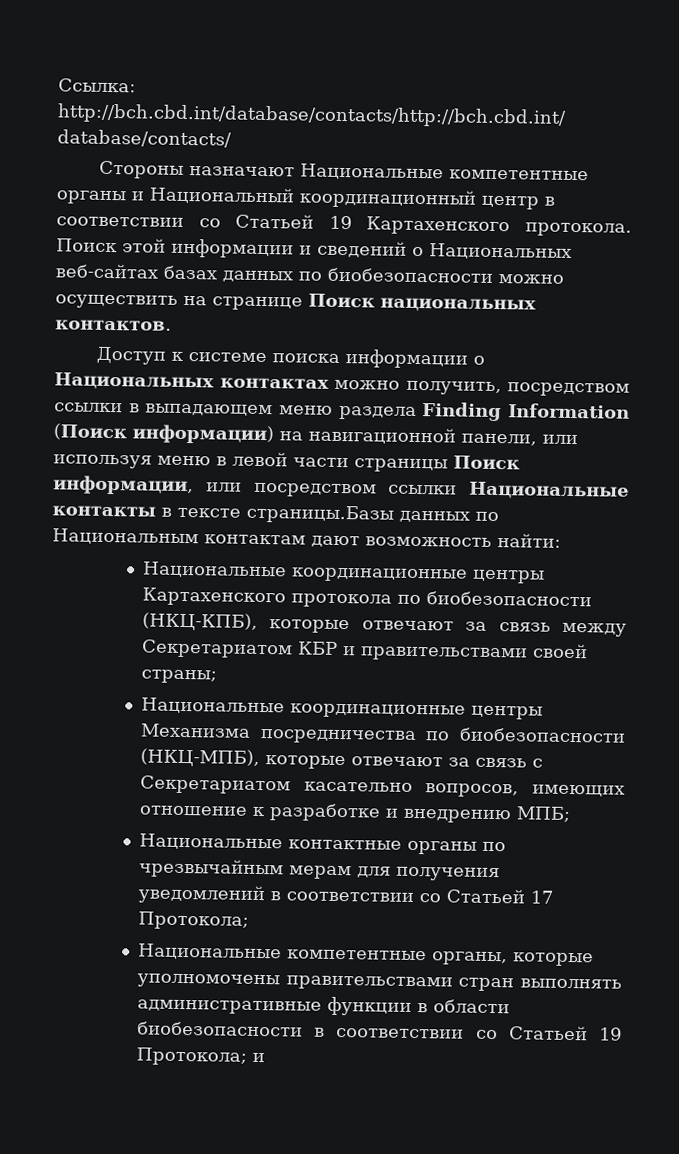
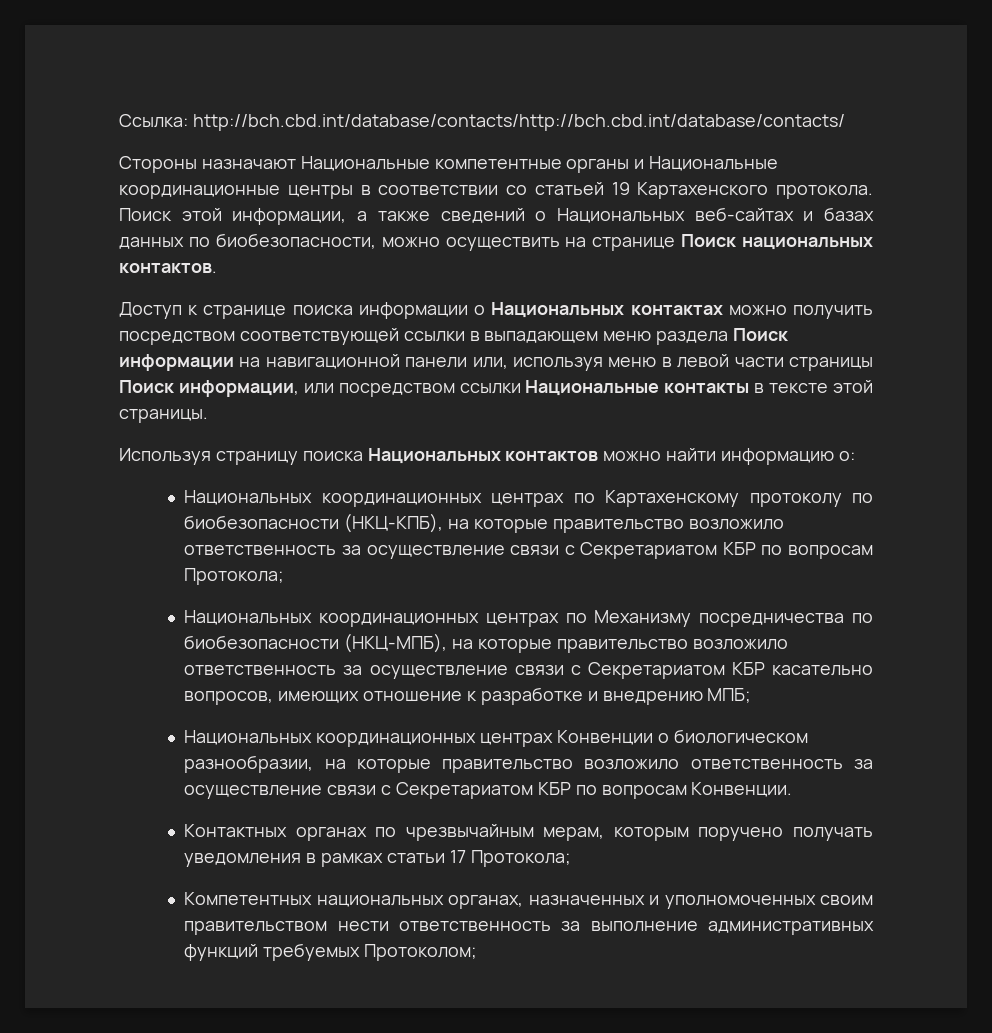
- Стороны назначают Национальные компетентные органы и Национальный координационный центр в соответствии со Статьей 19 Картахенского протокола.
+ Стороны назначают Национальные компетентные органы и Национальные координационные центры в соответствии со статьей 19 Картахенского протокола.
- Поиск этой информации и сведений о Национальных веб-сайтах базах данных по биобезопасности можно осуществить на странице Поиск национальных контактов.
+ Поиск этой информации, а также сведений о Национальных веб-сайтах и базах данных по биобезопасности, можно осуществить на странице Поиск национальных контактов.
- Доступ к системе поиска информации о Национальных контактах можно получить, посредством ссылки в выпадающем меню раздела Finding Information (Поиск информации) на навигационной панели, или используя меню в левой части страницы Поиск информации, или посредством ссылки Национальные контакты в тексте страницы.Базы данных по Национальным контактам дают возможность найти:
- Национальные координационные центры Картахенского протокола по биобезопасности (НКЦ-КПБ), которые отвечают за связь между Секретариатом КБР и правительствами своей страны;
- Национальные координационные центры Механизма посредничества по биобезопасности (НКЦ-МПБ), которые отвечают за связь с Секретариатом касательно вопросов, имеющих отношение к разработке и внедрению МПБ;
+ Доступ к странице поиска информации о Национальных контактах можно получить посредством соответствующей ссылки в выпадающем меню раздела Поиск информации на навигационной панели или, используя меню в левой части страницы Поиск информации, или посредством ссылки Национальные контакты в тексте этой страницы.
+ Используя страницу поиска Национальных контактов можно найти информацию о:
+ Национальных координационных центрах по Картахенскому протоколу по биобезопасности (НКЦ-КПБ), на которые правительство возложило ответственность за осуществление связи с Секретариатом КБР по вопросам Протокола;
+ Национальных координационных центрах по Механизму посредничества по биобезопасности (НКЦ-МПБ), на которые правительство возложило ответственность за осуществление связи с Секретариатом КБР касательно вопросов, имеющих отношение к разработке и внедрению МПБ;
- Национальные контактные органы по чрезвычайным мерам для получения уведомлений в соответствии со Статьей 17 Протокола;
- Национальные компетентные органы, которые уполномочены правительствами стран выполнять административные функции в области биобезопасности в соответствии со Статьей 19 Протокола; и
+ Национальных координационных центрах Конвенции о биологическом разнообразии, на которые правительство возложило ответственность за осуществление связи с Секретариатом КБР по вопросам Конвенции.
+ Контактных органах по чрезвычайным мерам, которым поручено получать уведомления в рамках статьи 17 Протокола;
+ Компетентных национальных органах, назначенных и уполномоченных своим правительством нести ответственность за выполнение административных функций требуемых Протоколом;

